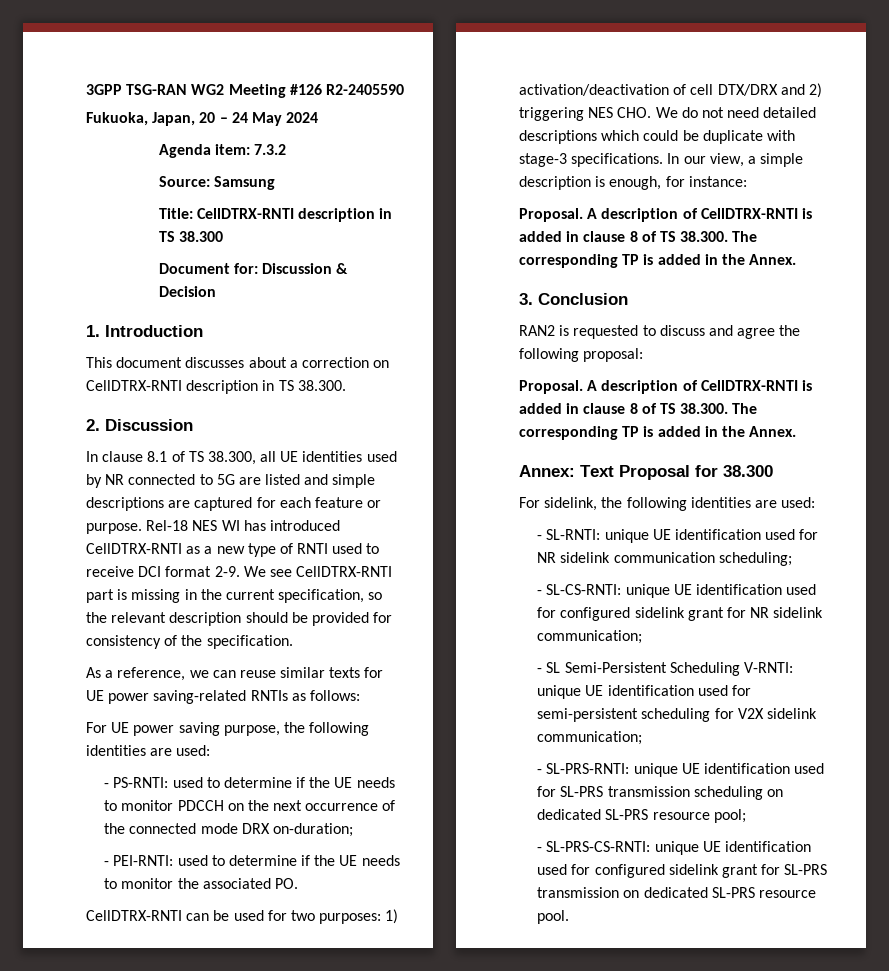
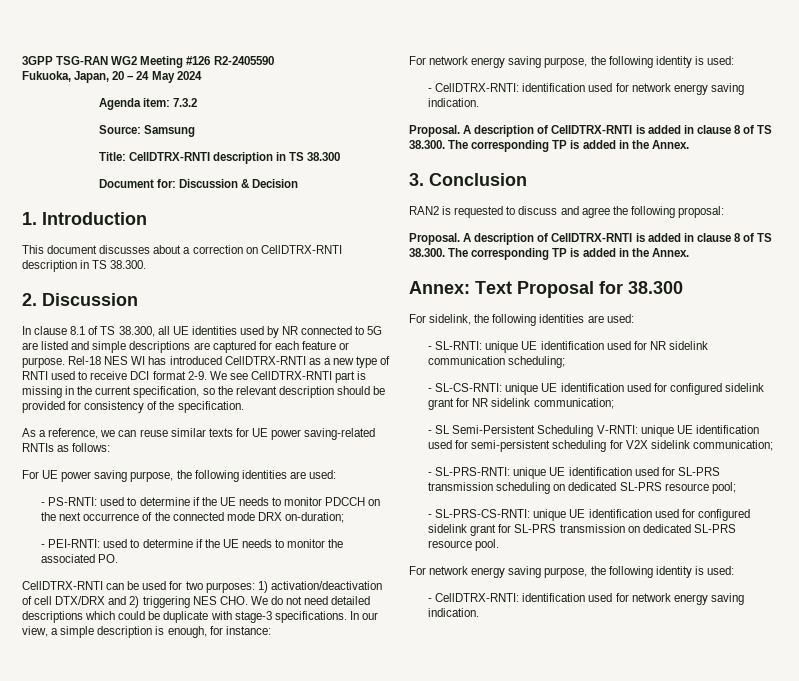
  In our view, a simple description is enough, for instance:
+ For network energy saving purpose, the following identity is used:
+ - CellDTRX-RNTI: identification used for network energy saving indication.
  - SL-PRS-CS-RNTI: unique UE identification used for configured sidelink grant for SL-PRS transmission on dedicated SL-PRS resource pool.
+ For network energy saving purpose, the following identity is used:
+ - CellDTRX-RNTI: identification used for network energy saving indication.

